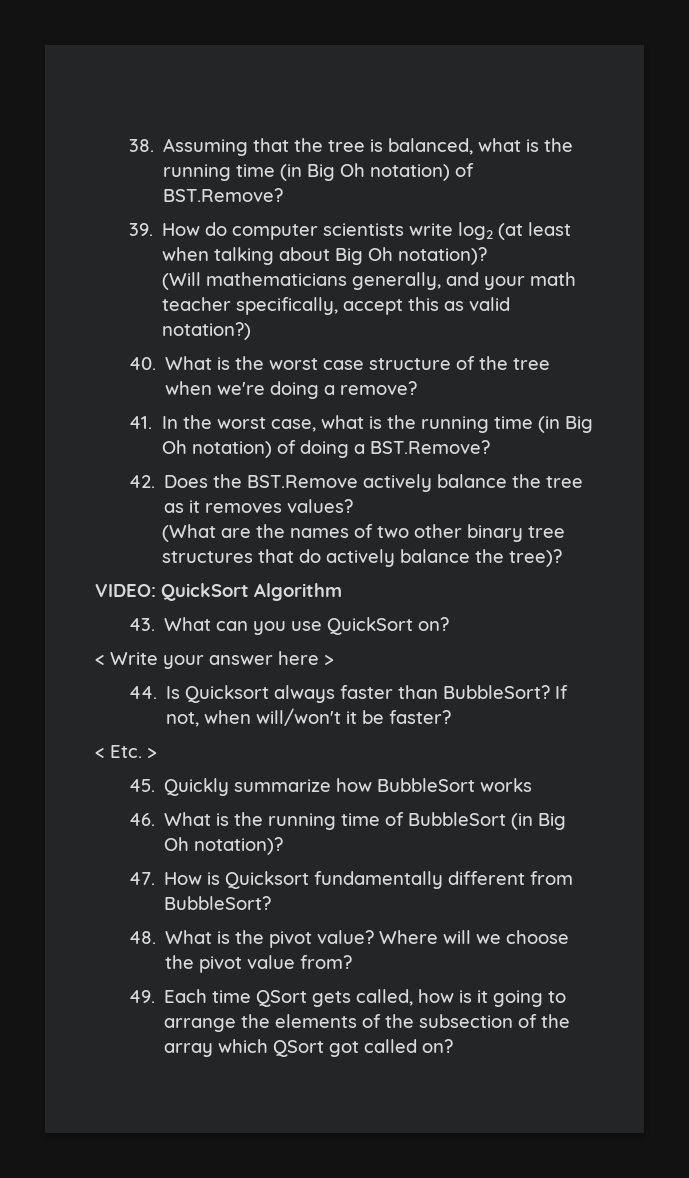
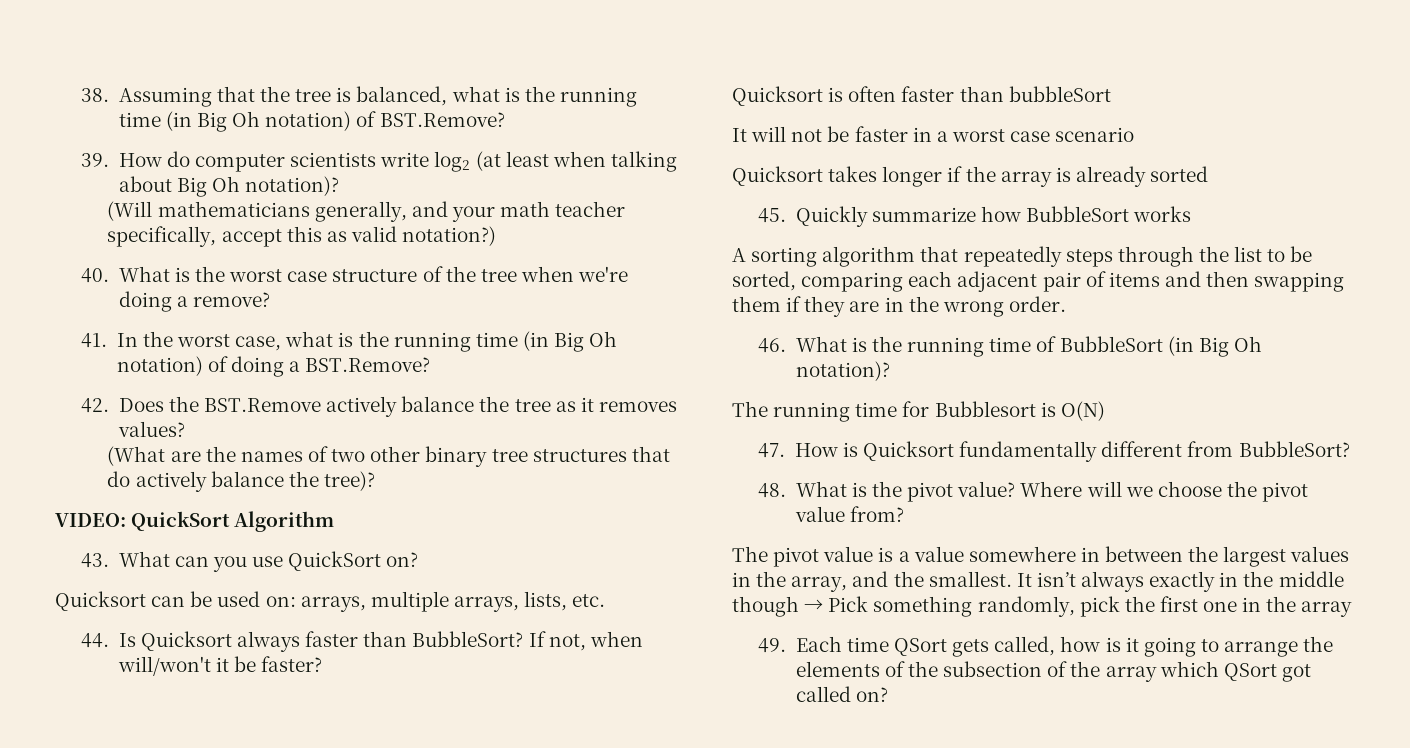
- < Write your answer here >
+ Quicksort can be used on: arrays, multiple arrays, lists, etc.
- < Etc. >
+ Quicksort is often faster than bubbleSort
+ It will not be faster in a worst case scenario
+ Quicksort takes longer if the array is already sorted
+ A sorting algorithm that repeatedly steps through the list to be sorted, comparing each adjacent pair of items and then swapping them if they are in the wrong order.
+ The running time for Bubblesort is O(N)
+ The pivot value is a value somewhere in between the largest values in the array, and the smallest. It isn’t always exactly in the middle though → Pick something randomly, pick the first one in the array

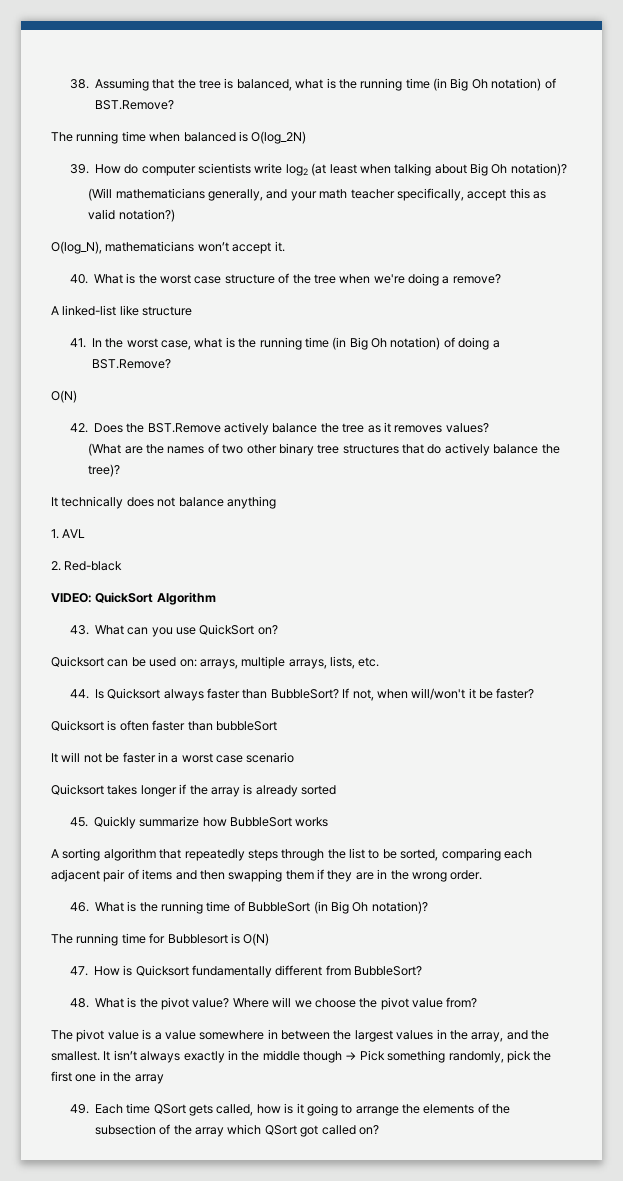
+ The running time when balanced is O(log_2N)
+ O(log_N), mathematicians won’t accept it.
+ A linked-list like structure
  41. In the worst case, what is the running time (in Big Oh notation) of doing a BST.Remove?
+ O(N)
+ It technically does not balance anything
+ 1. AVL
+ 2. Red-black

